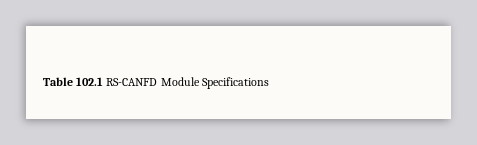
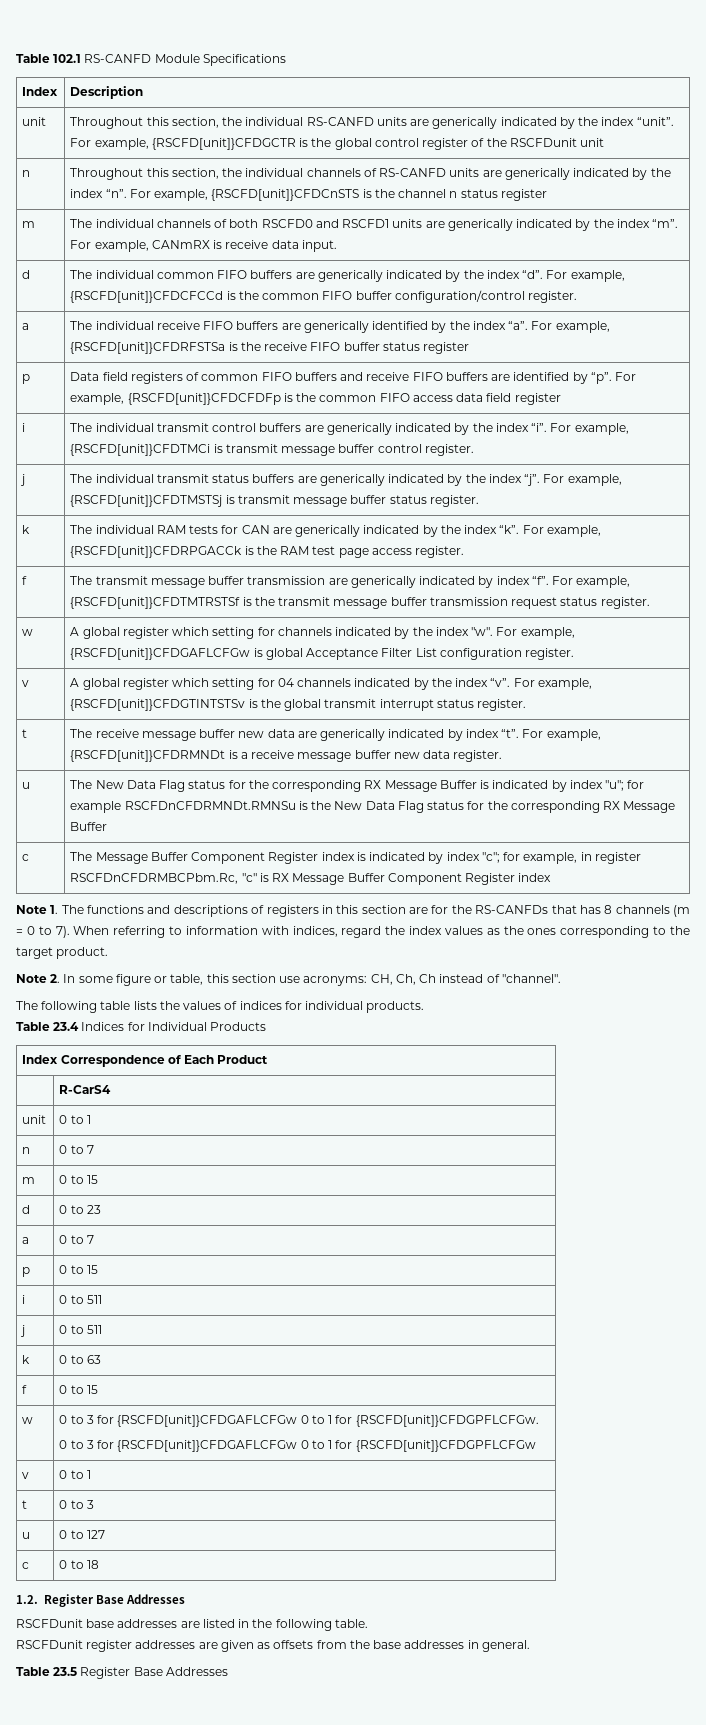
+ Index | Description
+ unit | Throughout this section, the individual RS-CANFD units are generically indicated by the index “unit”. For example, {RSCFD[unit]}CFDGCTR is the global control register of the RSCFDunit unit
+ n | Throughout this section, the individual channels of RS-CANFD units are generically indicated by the index “n”. For example, {RSCFD[unit]}CFDCnSTS is the channel n status register
+ m | The individual channels of both RSCFD0 and RSCFD1 units are generically indicated by the index “m”. For example, CANmRX is receive data input.
+ d | The individual common FIFO buffers are generically indicated by the index “d”. For example, {RSCFD[unit]}CFDCFCCd is the common FIFO buffer configuration/control register.
+ a | The individual receive FIFO buffers are generically identified by the index “a”. For example, {RSCFD[unit]}CFDRFSTSa is the receive FIFO buffer status register
+ p | Data field registers of common FIFO buffers and receive FIFO buffers are identified by “p”. For example, {RSCFD[unit]}CFDCFDFp is the common FIFO access data field register
+ i | The individual transmit control buffers are generically indicated by the index “i”. For example, {RSCFD[unit]}CFDTMCi is transmit message buffer control register.
+ j | The individual transmit status buffers are generically indicated by the index “j”. For example, {RSCFD[unit]}CFDTMSTSj is transmit message buffer status register.
+ k | The individual RAM tests for CAN are generically indicated by the index “k”. For example, {RSCFD[unit]}CFDRPGACCk is the RAM test page access register.
+ f | The transmit message buffer transmission are generically indicated by index “f”. For example, {RSCFD[unit]}CFDTMTRSTSf is the transmit message buffer transmission request status register.
+ w | A global register which setting for channels indicated by the index "w". For example, {RSCFD[unit]}CFDGAFLCFGw is global Acceptance Filter List configuration register.
+ v | A global register which setting for 04 channels indicated by the index “v”. For example, {RSCFD[unit]}CFDGTINTSTSv is the global transmit interrupt status register.
+ t | The receive message buffer new data are generically indicated by index “t”. For example, {RSCFD[unit]}CFDRMNDt is a receive message buffer new data register.
+ u | The New Data Flag status for the corresponding RX Message Buffer is indicated by index "u"; for example RSCFDnCFDRMNDt.RMNSu is the New Data Flag status for the corresponding RX Message Buffer
+ c | The Message Buffer Component Register index is indicated by index "c"; for example, in register RSCFDnCFDRMBCPbm.Rc, "c" is RX Message Buffer Component Register index
+ Note 1. The functions and descriptions of registers in this section are for the RS-CANFDs that has 8 channels (m = 0 to 7). When referring to information with indices, regard the index values as the ones corresponding to the target product.
+ Note 2. In some figure or table, this section use acronyms: CH, Ch, Ch instead of "channel".
+ The following table lists the values of indices for individual products.
+ Table 23.4 Indices for Individual Products
+ Index Correspondence of Each Product
+ | R-CarS4
+ unit | 0 to 1
+ n | 0 to 7
+ m | 0 to 15
+ d | 0 to 23
+ a | 0 to 7
+ p | 0 to 15
+ i | 0 to 511
+ j | 0 to 511
+ k | 0 to 63
+ f | 0 to 15
+ w | 0 to 3 for {RSCFD[unit]}CFDGAFLCFGw 0 to 1 for {RSCFD[unit]}CFDGPFLCFGw.
+ 0 to 3 for {RSCFD[unit]}CFDGAFLCFGw 0 to 1 for {RSCFD[unit]}CFDGPFLCFGw
+ v | 0 to 1
+ t | 0 to 3
+ u | 0 to 127
+ c | 0 to 18
+ 1.2. Register Base Addresses
+ RSCFDunit base addresses are listed in the following table.
+ RSCFDunit register addresses are given as offsets from the base addresses in general.
+ Table 23.5 Register Base Addresses

